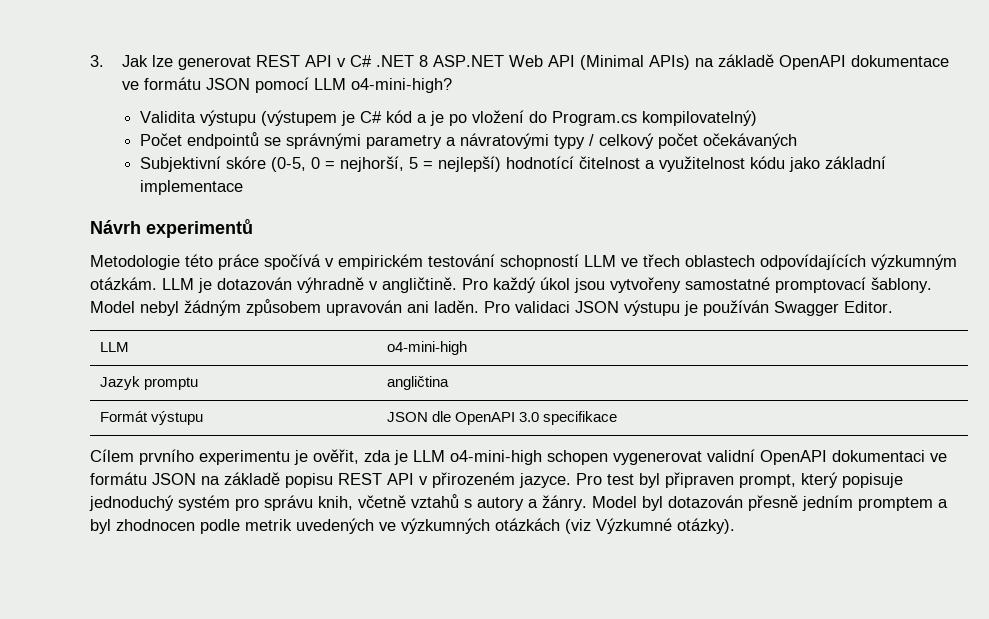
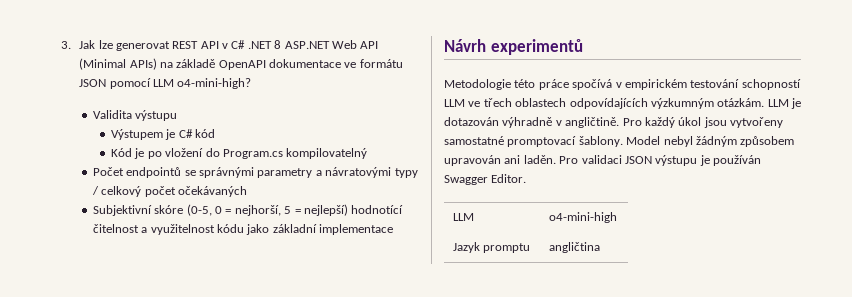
- Validita výstupu (výstupem je C# kód a je po vložení do Program.cs kompilovatelný)
+ Validita výstupu
+ Výstupem je C# kód
+ Kód je po vložení do Program.cs kompilovatelný
- Formát výstupu | JSON dle OpenAPI 3.0 specifikace
- Cílem prvního experimentu je ověřit, zda je LLM o4-mini-high schopen vygenerovat validní OpenAPI dokumentaci ve formátu JSON na základě popisu REST API v přirozeném jazyce. Pro test byl připraven prompt, který popisuje jednoduchý systém pro správu knih, včetně vztahů s autory a žánry. Model byl dotazován přesně jedním promptem a byl zhodnocen podle metrik uvedených ve výzkumných otázkách (viz Výzkumné otázky).

